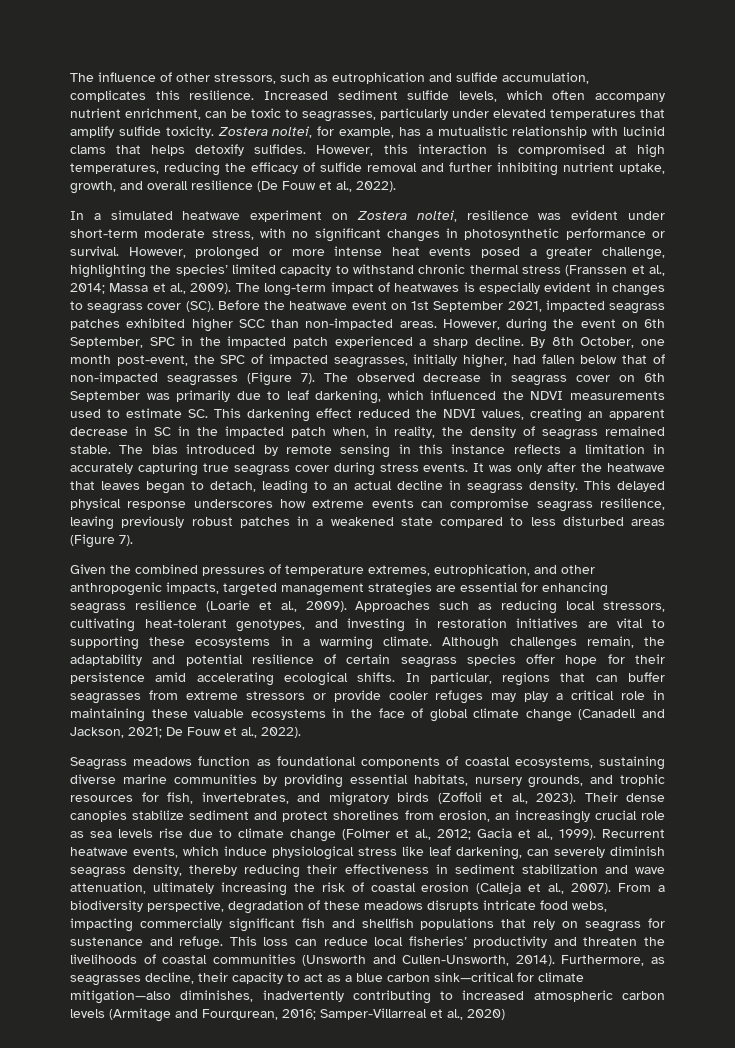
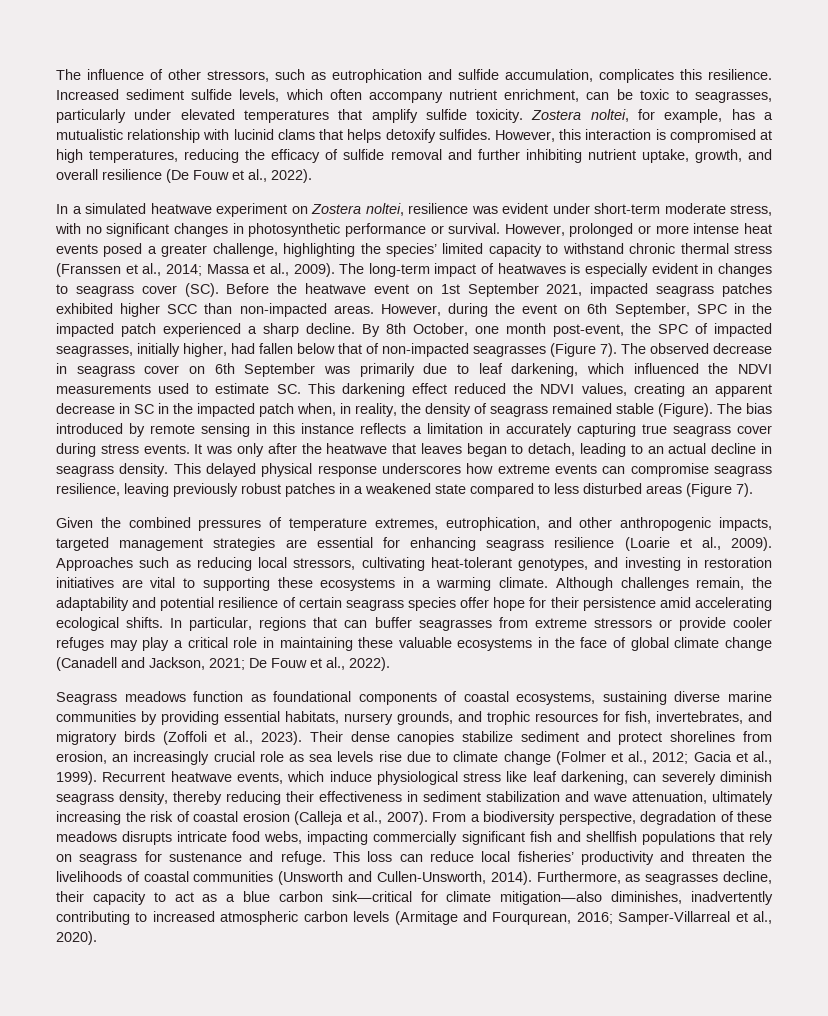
- The observed decrease in seagrass cover on 6th September was primarily due to leaf darkening, which influenced the NDVI measurements used to estimate SC. This darkening effect reduced the NDVI values, creating an apparent decrease in SC in the impacted patch when, in reality, the density of seagrass remained stable.
+ The observed decrease in seagrass cover on 6th September was primarily due to leaf darkening, which influenced the NDVI measurements used to estimate SC. This darkening effect reduced the NDVI values, creating an apparent decrease in SC in the impacted patch when, in reality, the density of seagrass remained stable (Figure).
- Furthermore, as seagrasses decline, their capacity to act as a blue carbon sink—critical for climate mitigation—also diminishes, inadvertently contributing to increased atmospheric carbon levels (Armitage and Fourqurean, 2016; Samper-Villarreal et al., 2020)
+ Furthermore, as seagrasses decline, their capacity to act as a blue carbon sink—critical for climate mitigation—also diminishes, inadvertently contributing to increased atmospheric carbon levels (Armitage and Fourqurean, 2016; Samper-Villarreal et al., 2020).

